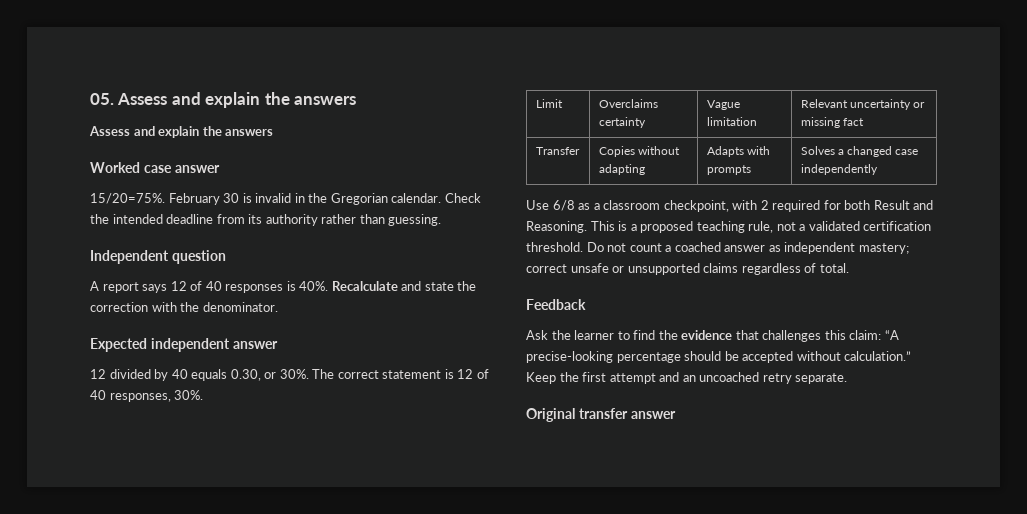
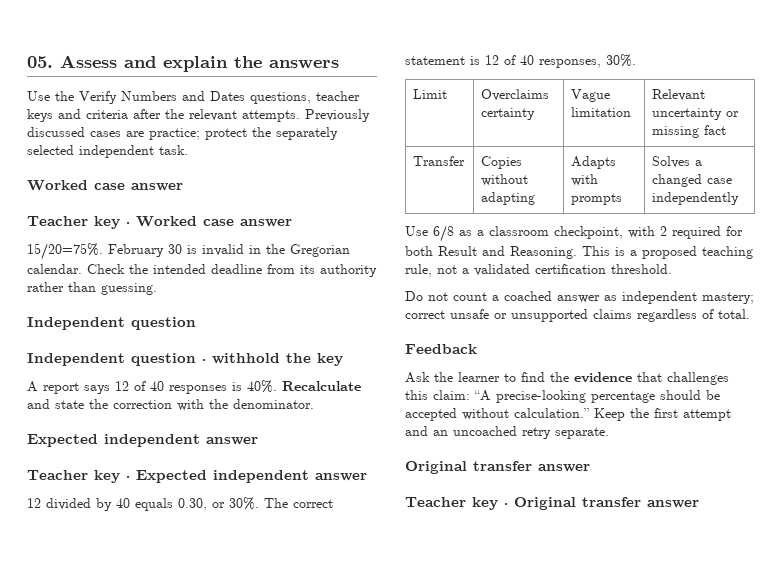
  05. Assess and explain the answers
- Assess and explain the answers
+ Use the Verify Numbers and Dates questions, teacher keys and criteria after the relevant attempts. Previously discussed cases are practice; protect the separately selected independent task.
  Worked case answer
+ Teacher key · Worked case answer
+ Independent question · withhold the key
+ Teacher key · Expected independent answer
- This is a proposed teaching rule, not a validated certification threshold. Do not count a coached answer as independent mastery; correct unsafe or unsupported claims regardless of total.
+ This is a proposed teaching rule, not a validated certification threshold.
+ Do not count a coached answer as independent mastery; correct unsafe or unsupported claims regardless of total.
+ Teacher key · Original transfer answer

